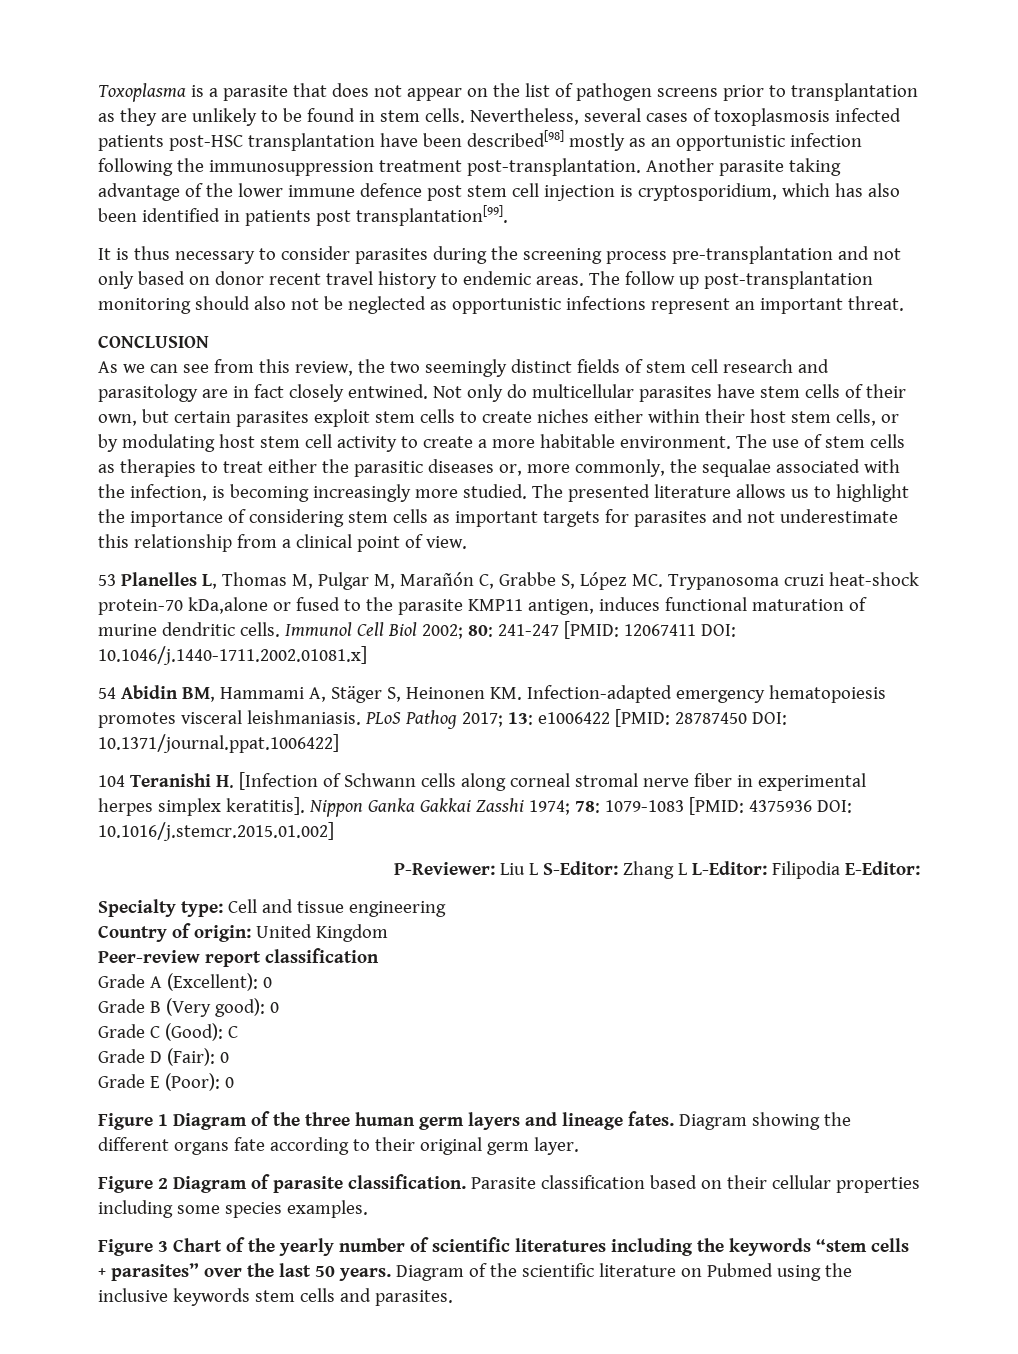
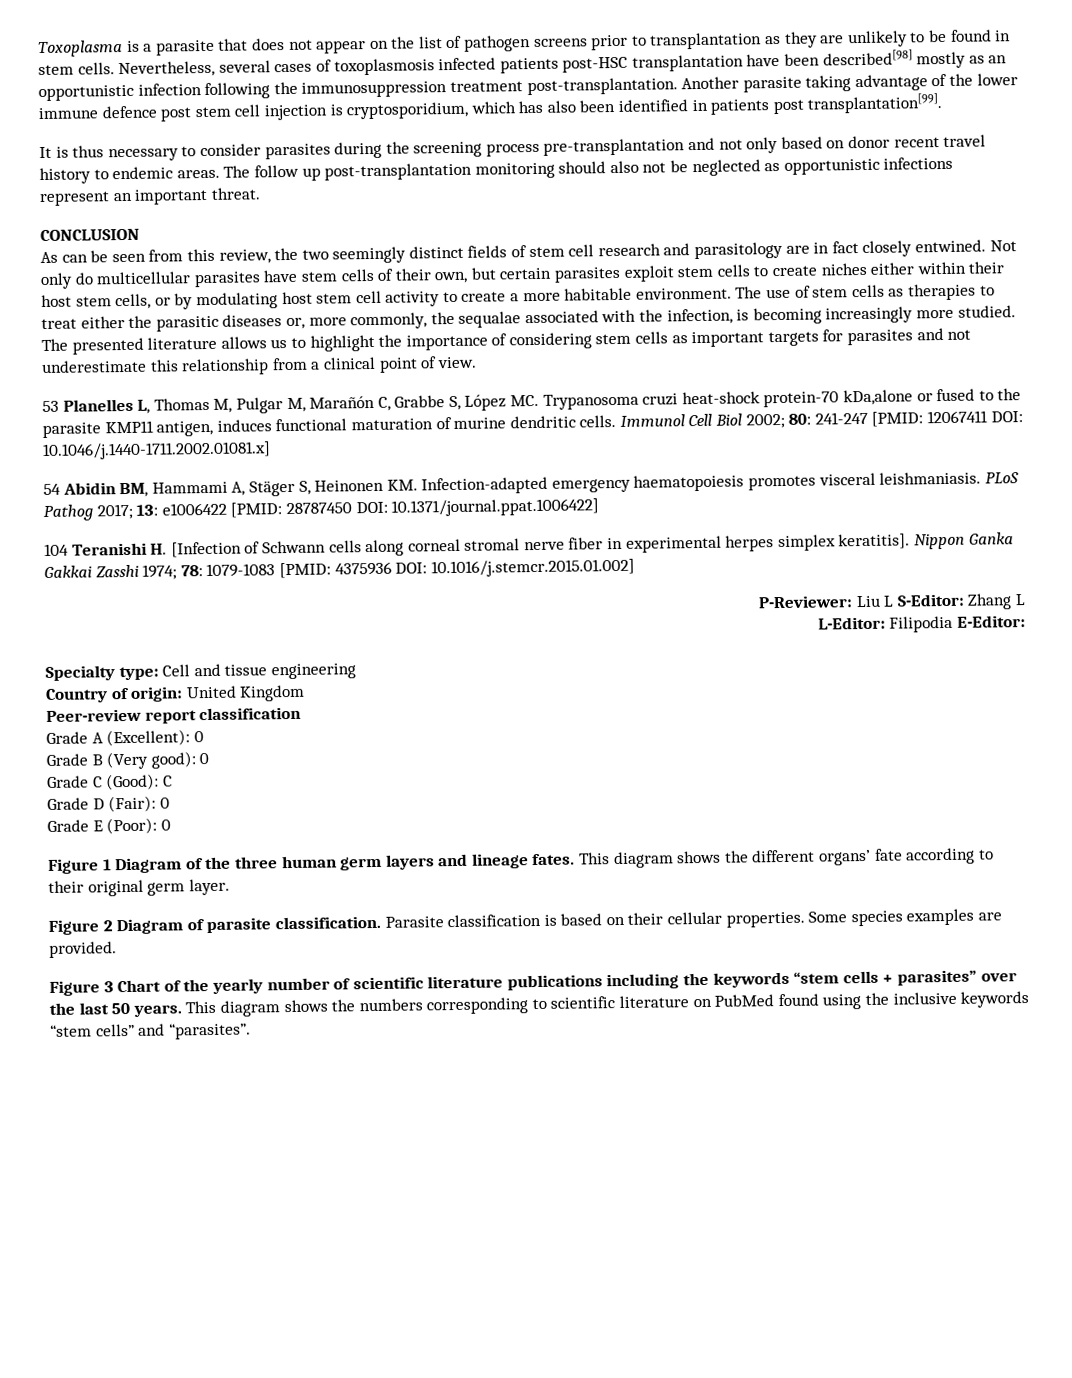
- As we can see from this review, the two seemingly distinct fields of stem cell research and parasitology are in fact closely entwined.
+ As can be seen from this review, the two seemingly distinct fields of stem cell research and parasitology are in fact closely entwined.
- 54 Abidin BM, Hammami A, Stäger S, Heinonen KM. Infection-adapted emergency hematopoiesis promotes visceral leishmaniasis.
+ 54 Abidin BM, Hammami A, Stäger S, Heinonen KM. Infection-adapted emergency haematopoiesis promotes visceral leishmaniasis.
- P-Reviewer: Liu L S-Editor: Zhang L L-Editor: Filipodia E-Editor:
+ P-Reviewer: Liu L S-Editor: Zhang L
+ L-Editor: Filipodia E-Editor:
- Diagram showing the different organs fate according to their original germ layer.
+ This diagram shows the different organs’ fate according to their original germ layer.
- Parasite classification based on their cellular properties including some species examples.
+ Parasite classification is based on their cellular properties. Some species examples are provided.
- Figure 3 Chart of the yearly number of scientific literatures including the keywords “stem cells + parasites” over the last 50 years.
+ Figure 3 Chart of the yearly number of scientific literature publications including the keywords “stem cells + parasites” over the last 50 years.
- Diagram of the scientific literature on Pubmed using the inclusive keywords stem cells and parasites.
+ This diagram shows the numbers corresponding to scientific literature on PubMed found using the inclusive keywords “stem cells” and “parasites”.

